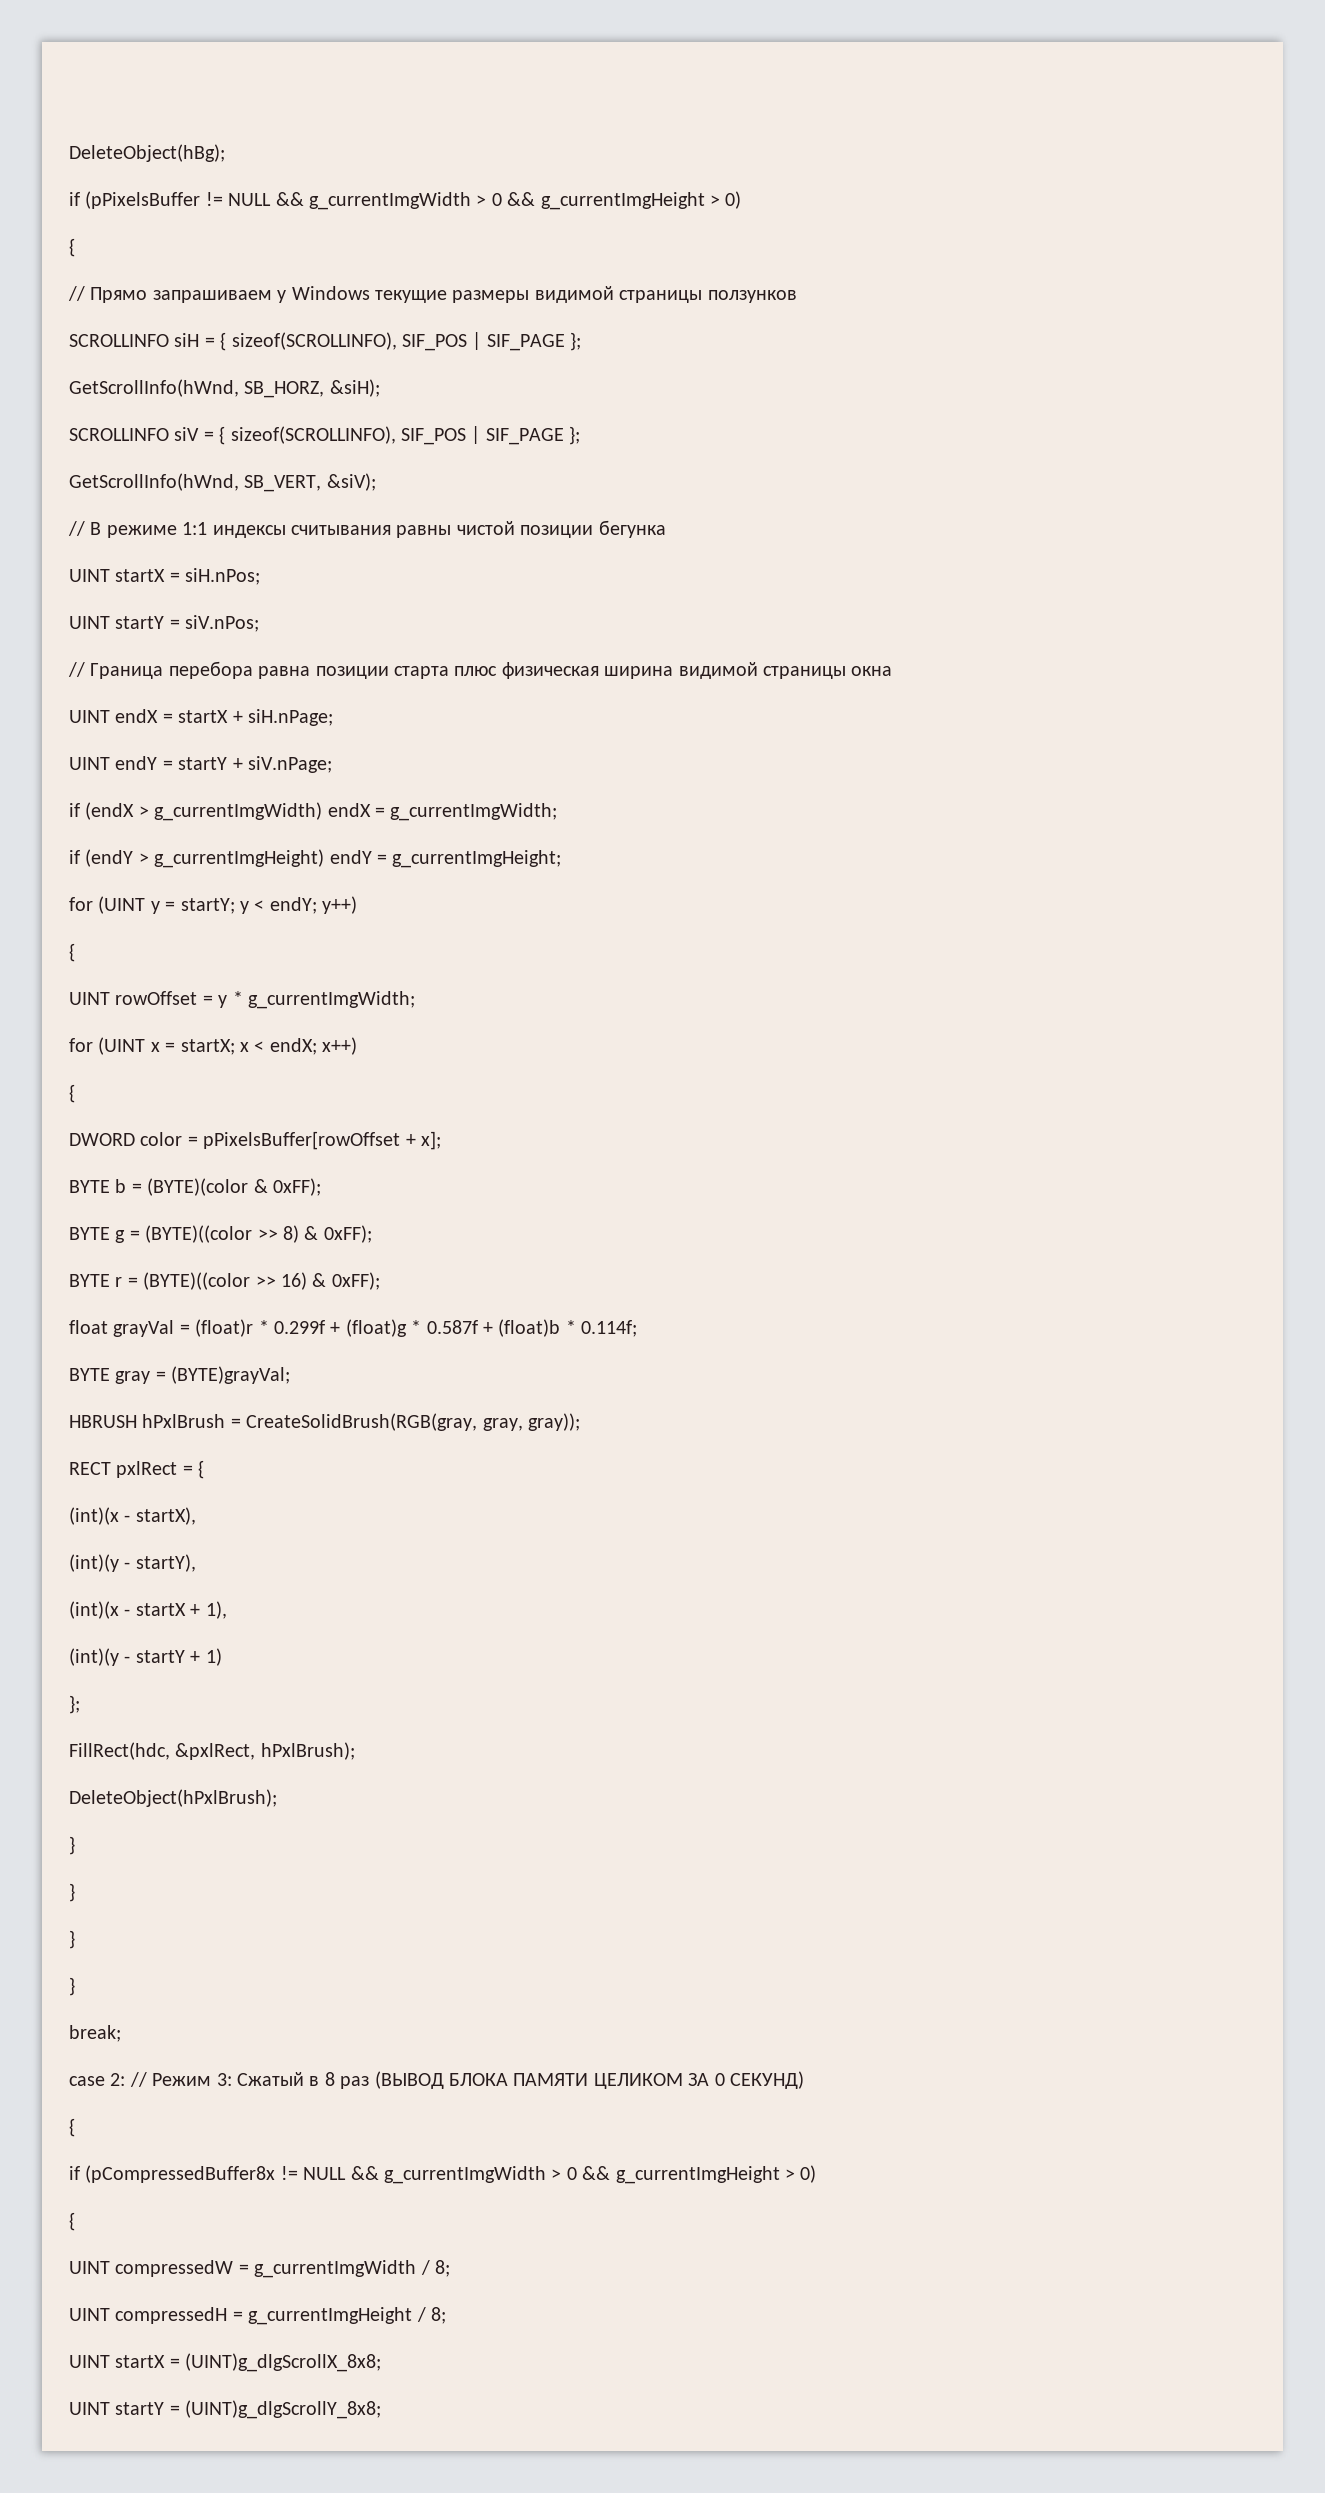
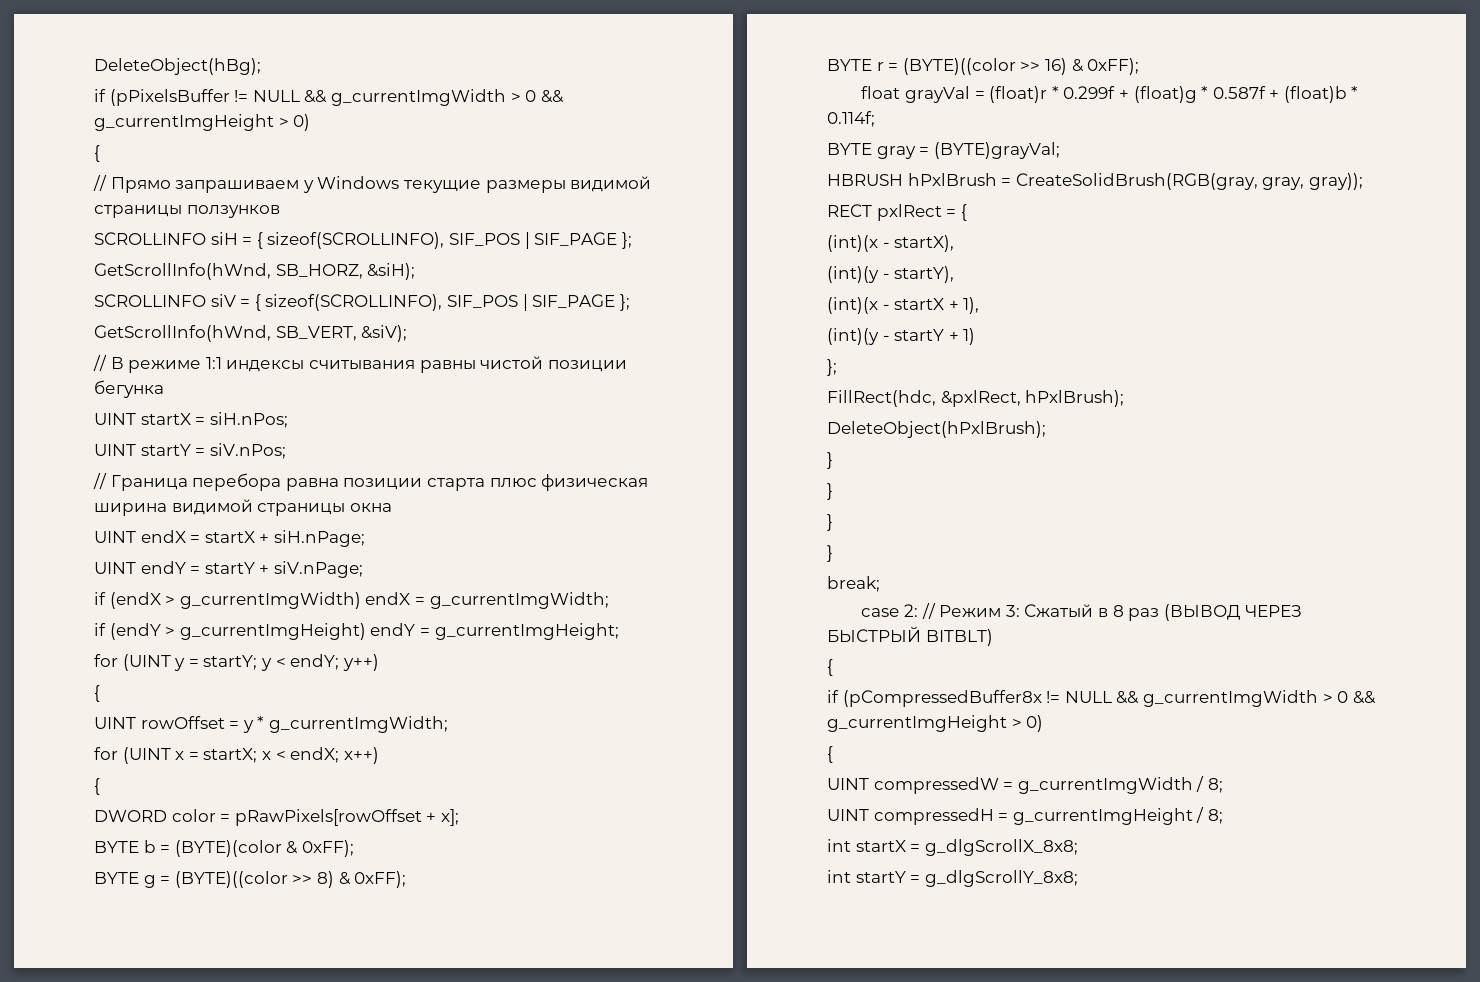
- DWORD color = pPixelsBuffer[rowOffset + x];
+ DWORD color = pRawPixels[rowOffset + x];
- case 2: // Режим 3: Сжатый в 8 раз (ВЫВОД БЛОКА ПАМЯТИ ЦЕЛИКОМ ЗА 0 СЕКУНД)
+ case 2: // Режим 3: Сжатый в 8 раз (ВЫВОД ЧЕРЕЗ БЫСТРЫЙ BITBLT)
- UINT startX = (UINT)g_dlgScrollX_8x8;
- UINT startY = (UINT)g_dlgScrollY_8x8;
+ int startX = g_dlgScrollX_8x8;
+ int startY = g_dlgScrollY_8x8;

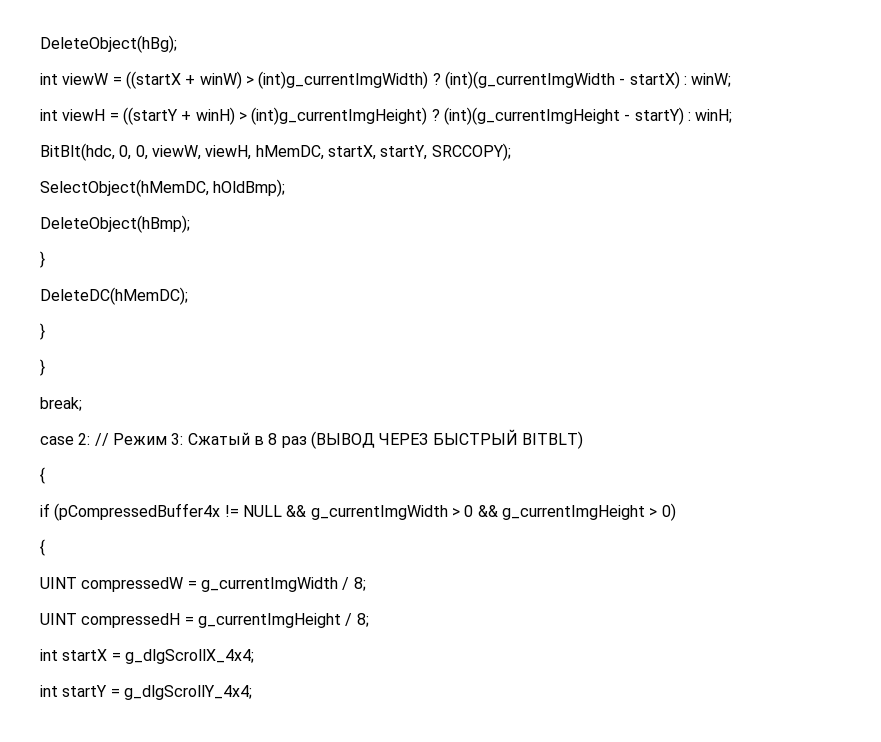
- if (pPixelsBuffer != NULL && g_currentImgWidth > 0 && g_currentImgHeight > 0)
- {
- // Прямо запрашиваем у Windows текущие размеры видимой страницы ползунков
- SCROLLINFO siH = { sizeof(SCROLLINFO), SIF_POS | SIF_PAGE };
- GetScrollInfo(hWnd, SB_HORZ, &siH);
- SCROLLINFO siV = { sizeof(SCROLLINFO), SIF_POS | SIF_PAGE };
- GetScrollInfo(hWnd, SB_VERT, &siV);
- // В режиме 1:1 индексы считывания равны чистой позиции бегунка
- UINT startX = siH.nPos;
- UINT startY = siV.nPos;
- // Граница перебора равна позиции старта плюс физическая ширина видимой страницы окна
- UINT endX = startX + siH.nPage;
- UINT endY = startY + siV.nPage;
- if (endX > g_currentImgWidth) endX = g_currentImgWidth;
- if (endY > g_currentImgHeight) endY = g_currentImgHeight;
- for (UINT y = startY; y < endY; y++)
- {
- UINT rowOffset = y * g_currentImgWidth;
- for (UINT x = startX; x < endX; x++)
- {
- DWORD color = pRawPixels[rowOffset + x];
- BYTE b = (BYTE)(color & 0xFF);
- BYTE g = (BYTE)((color >> 8) & 0xFF);
- BYTE r = (BYTE)((color >> 16) & 0xFF);
- float grayVal = (float)r * 0.299f + (float)g * 0.587f + (float)b * 0.114f;
- BYTE gray = (BYTE)grayVal;
- HBRUSH hPxlBrush = CreateSolidBrush(RGB(gray, gray, gray));
- RECT pxlRect = {
- (int)(x - startX),
- (int)(y - startY),
- (int)(x - startX + 1),
- (int)(y - startY + 1)
- };
- FillRect(hdc, &pxlRect, hPxlBrush);
- DeleteObject(hPxlBrush);
+ int viewW = ((startX + winW) > (int)g_currentImgWidth) ? (int)(g_currentImgWidth - startX) : winW;
+ int viewH = ((startY + winH) > (int)g_currentImgHeight) ? (int)(g_currentImgHeight - startY) : winH;
+ BitBlt(hdc, 0, 0, viewW, viewH, hMemDC, startX, startY, SRCCOPY);
+ SelectObject(hMemDC, hOldBmp);
+ DeleteObject(hBmp);
  }
- }
+ DeleteDC(hMemDC);
- if (pCompressedBuffer8x != NULL && g_currentImgWidth > 0 && g_currentImgHeight > 0)
+ if (pCompressedBuffer4x != NULL && g_currentImgWidth > 0 && g_currentImgHeight > 0)
- int startX = g_dlgScrollX_8x8;
+ int startX = g_dlgScrollX_4x4;
- int startY = g_dlgScrollY_8x8;
+ int startY = g_dlgScrollY_4x4;

